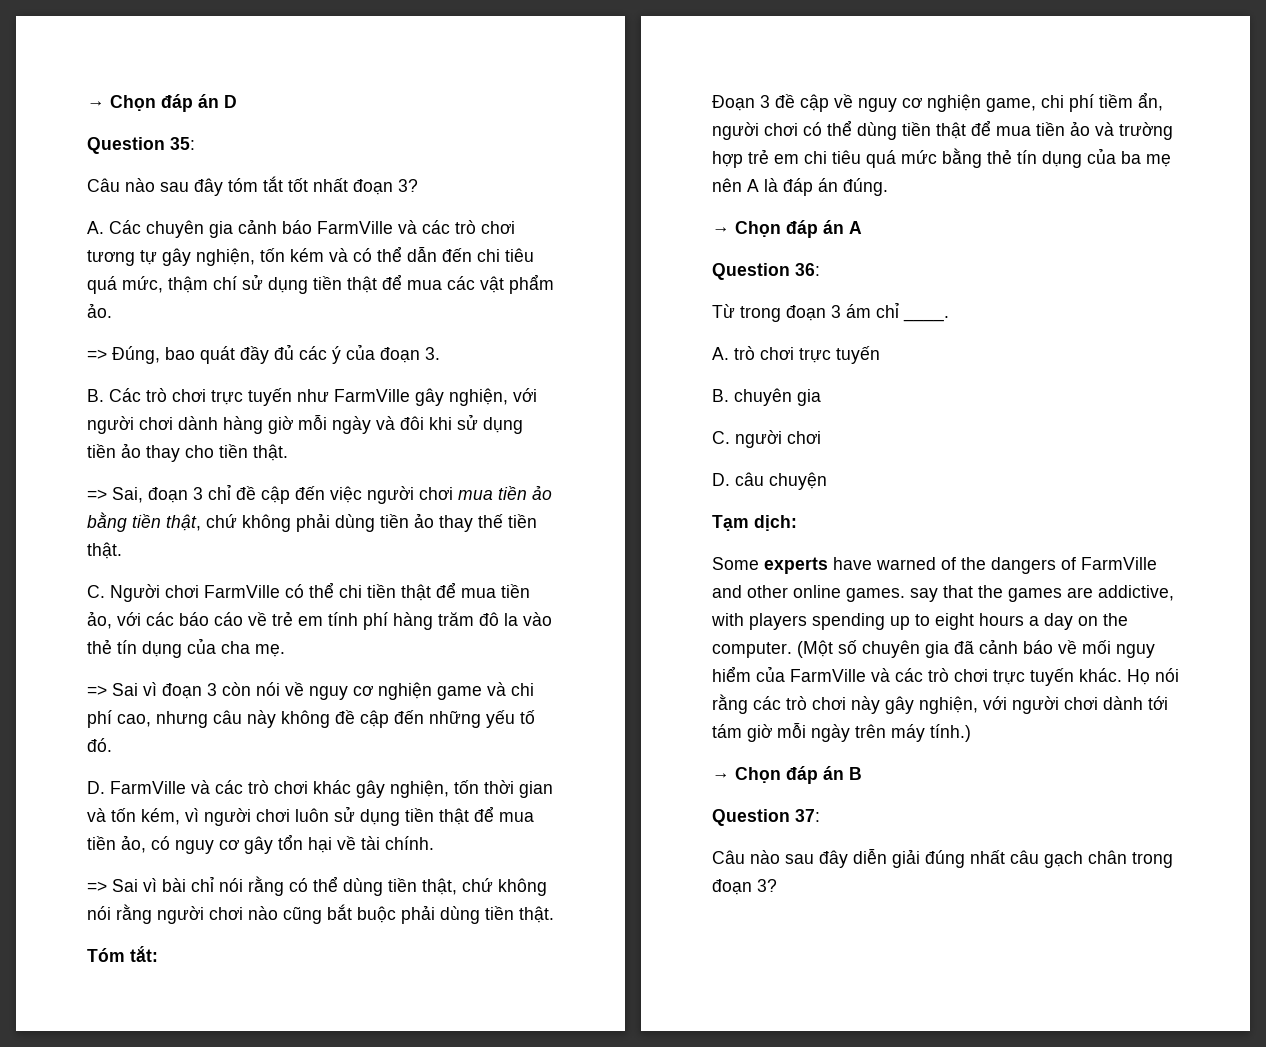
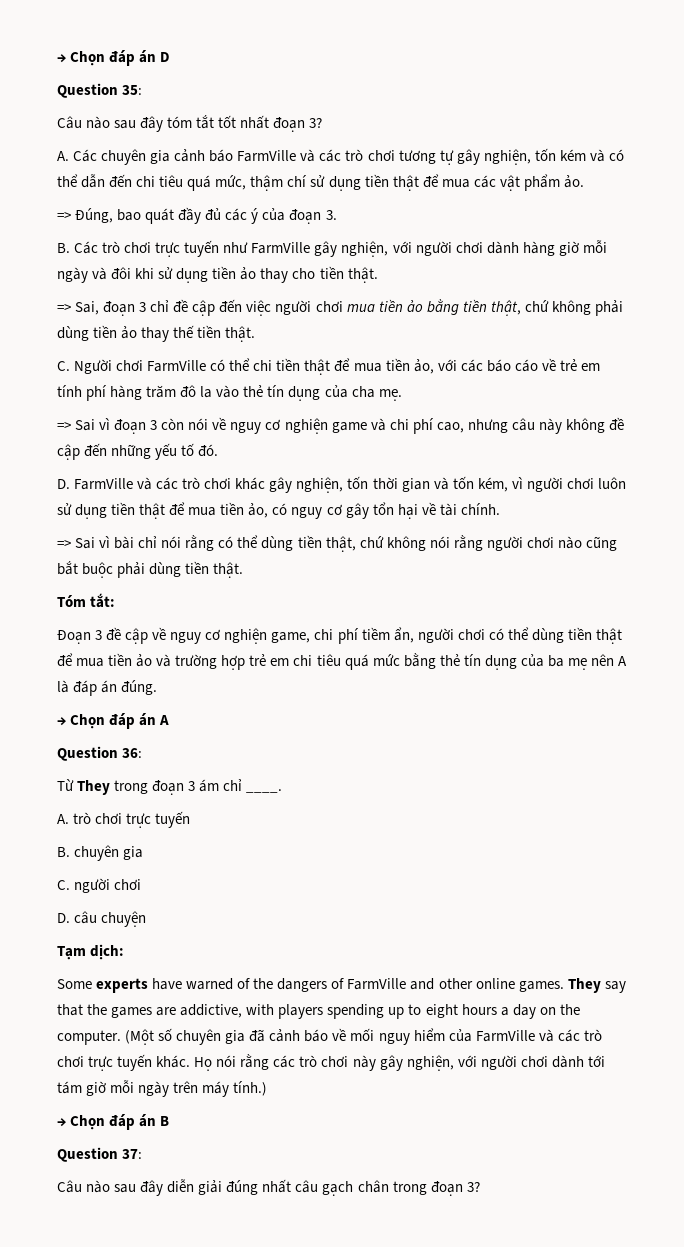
- Từ trong đoạn 3 ám chỉ ____.
+ Từ They trong đoạn 3 ám chỉ ____.
- Some experts have warned of the dangers of FarmVille and other online games. say that the games are addictive, with players spending up to eight hours a day on the computer.
+ Some experts have warned of the dangers of FarmVille and other online games. They say that the games are addictive, with players spending up to eight hours a day on the computer.

